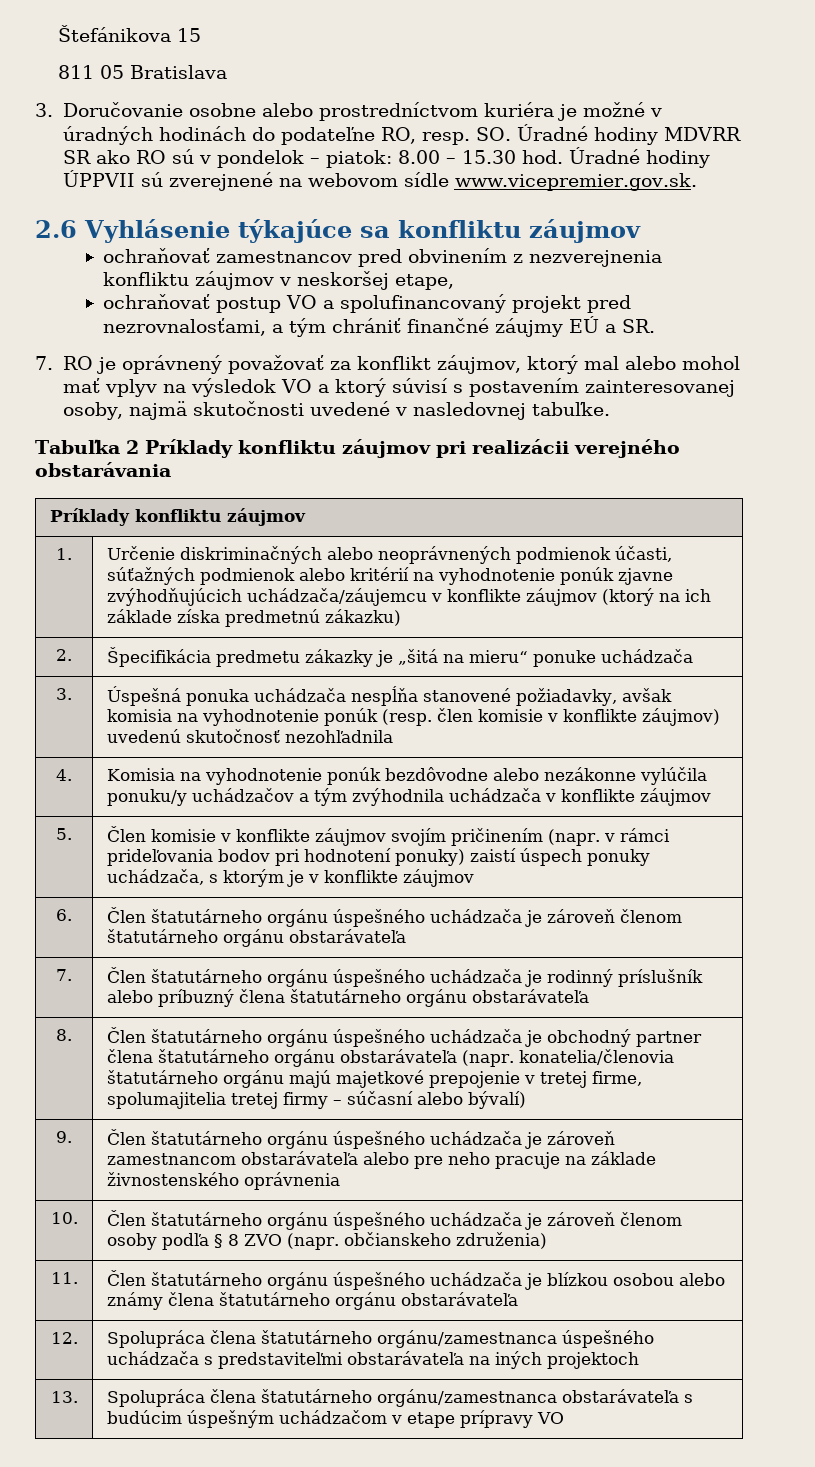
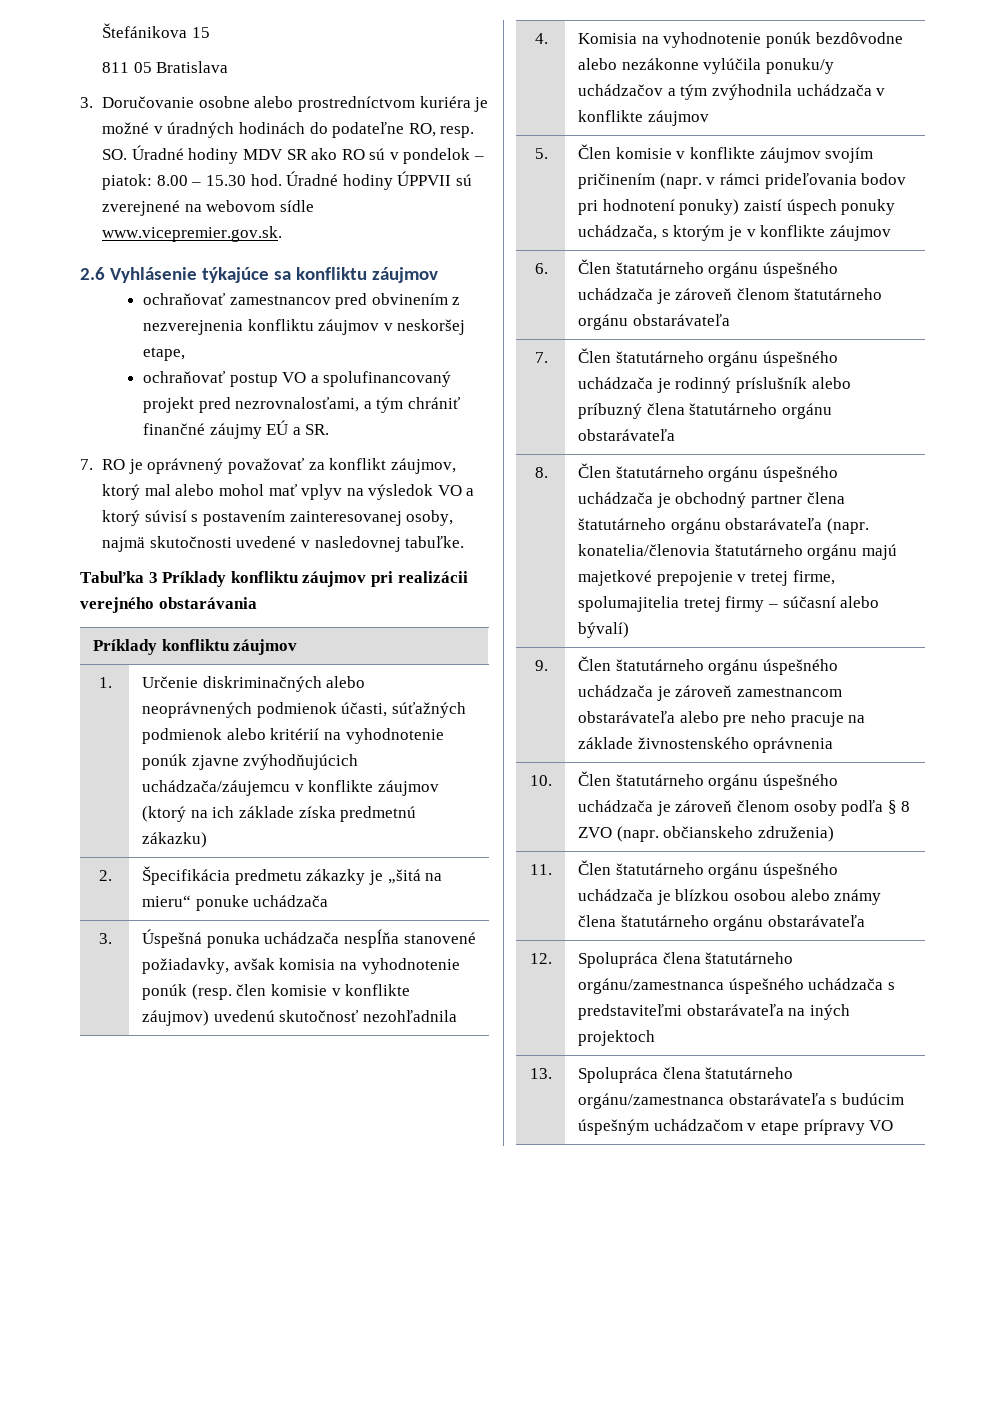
- 3. Doručovanie osobne alebo prostredníctvom kuriéra je možné v úradných hodinách do podateľne RO, resp. SO. Úradné hodiny MDVRR SR ako RO sú v pondelok – piatok: 8.00 – 15.30 hod.
+ 3. Doručovanie osobne alebo prostredníctvom kuriéra je možné v úradných hodinách do podateľne RO, resp. SO. Úradné hodiny MDV SR ako RO sú v pondelok – piatok: 8.00 – 15.30 hod.
- Tabuľka 2 Príklady konfliktu záujmov pri realizácii verejného obstarávania
+ Tabuľka 3 Príklady konfliktu záujmov pri realizácii verejného obstarávania

